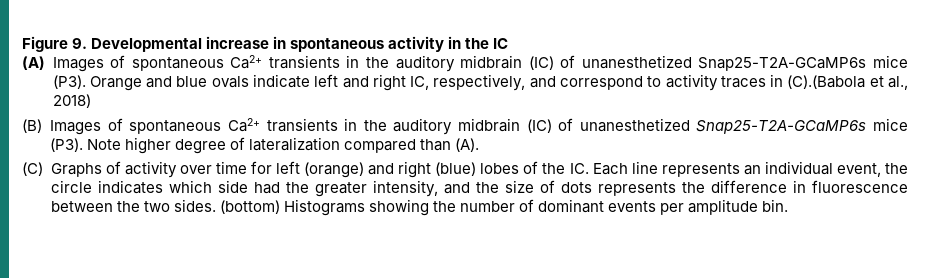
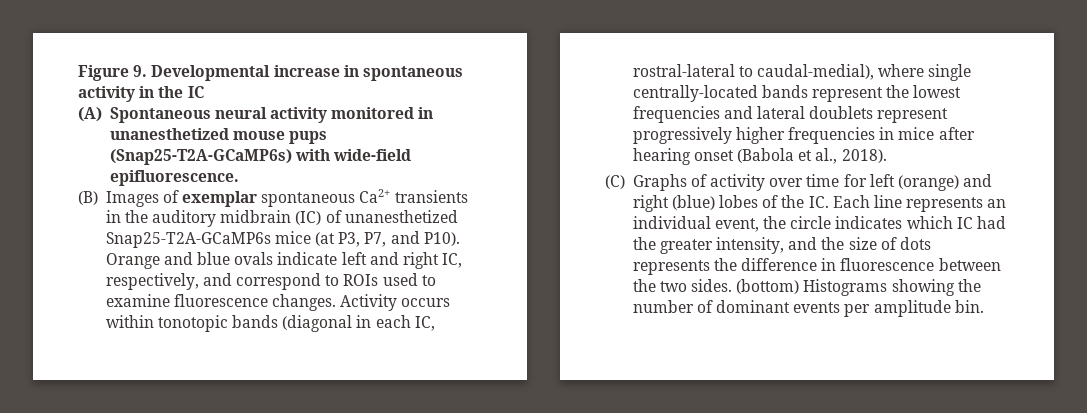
- (A) Images of spontaneous Ca2+ transients in the auditory midbrain (IC) of unanesthetized Snap25-T2A-GCaMP6s mice (P3). Orange and blue ovals indicate left and right IC, respectively, and correspond to activity traces in (C).(Babola et al., 2018)
- (B) Images of spontaneous Ca2+ transients in the auditory midbrain (IC) of unanesthetized Snap25-T2A-GCaMP6s mice (P3). Note higher degree of lateralization compared than (A).
+ (A) Spontaneous neural activity monitored in unanesthetized mouse pups (Snap25-T2A-GCaMP6s) with wide-field epifluorescence.
+ (B) Images of exemplar spontaneous Ca2+ transients in the auditory midbrain (IC) of unanesthetized Snap25-T2A-GCaMP6s mice (at P3, P7, and P10). Orange and blue ovals indicate left and right IC, respectively, and correspond to ROIs used to examine fluorescence changes. Activity occurs within tonotopic bands (diagonal in each IC, rostral-lateral to caudal-medial), where single centrally-located bands represent the lowest frequencies and lateral doublets represent progressively higher frequencies in mice after hearing onset (Babola et al., 2018).
- (C) Graphs of activity over time for left (orange) and right (blue) lobes of the IC. Each line represents an individual event, the circle indicates which side had the greater intensity, and the size of dots represents the difference in fluorescence between the two sides.
+ (C) Graphs of activity over time for left (orange) and right (blue) lobes of the IC. Each line represents an individual event, the circle indicates which IC had the greater intensity, and the size of dots represents the difference in fluorescence between the two sides.

